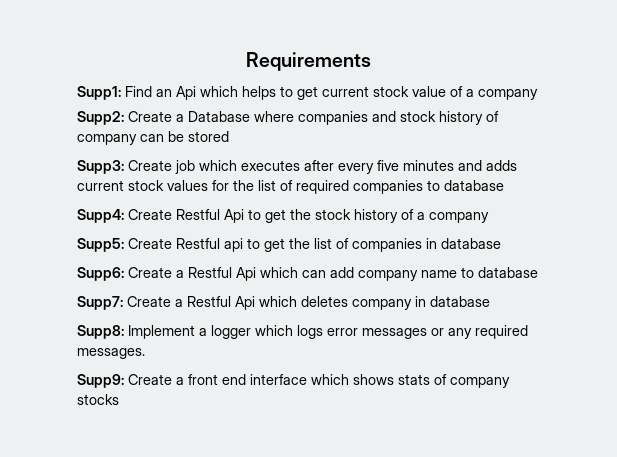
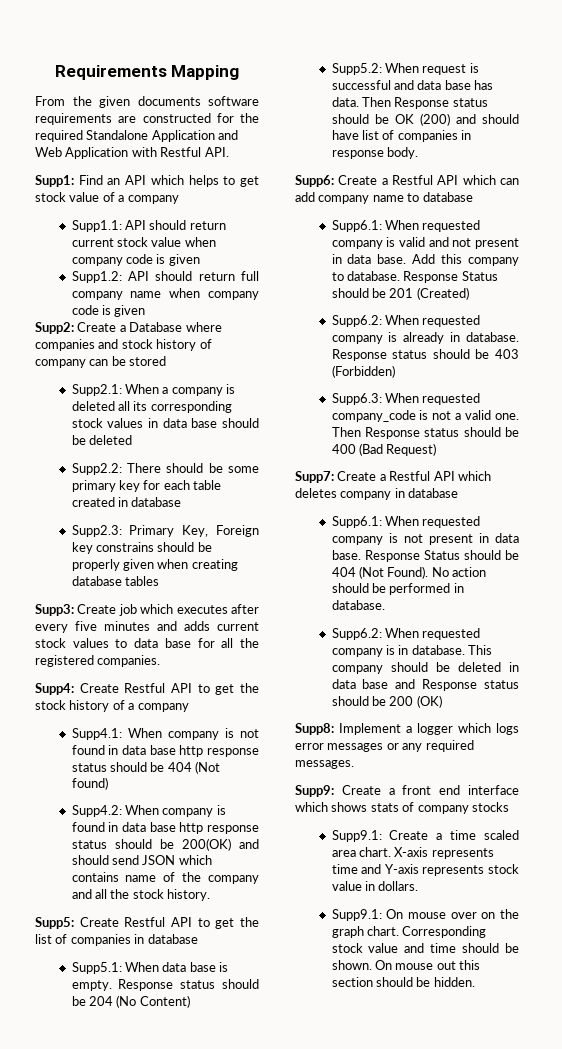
- Requirements
+ Requirements Mapping
+ From the given documents software requirements are constructed for the required Standalone Application and Web Application with Restful API.
- Supp1: Find an Api which helps to get current stock value of a company
+ Supp1: Find an API which helps to get stock value of a company
+ Supp1.1: API should return current stock value when company code is given
+ Supp1.2: API should return full company name when company code is given
+ Supp2.1: When a company is deleted all its corresponding stock values in data base should be deleted
+ Supp2.2: There should be some primary key for each table created in database
+ Supp2.3: Primary Key, Foreign key constrains should be properly given when creating database tables
- Supp3: Create job which executes after every five minutes and adds current stock values for the list of required companies to database
+ Supp3: Create job which executes after every five minutes and adds current stock values to data base for all the registered companies.
- Supp4: Create Restful Api to get the stock history of a company
+ Supp4: Create Restful API to get the stock history of a company
+ Supp4.1: When company is not found in data base http response status should be 404 (Not found)
+ Supp4.2: When company is found in data base http response status should be 200(OK) and should send JSON which contains name of the company and all the stock history.
- Supp5: Create Restful api to get the list of companies in database
+ Supp5: Create Restful API to get the list of companies in database
+ Supp5.1: When data base is empty. Response status should be 204 (No Content)
+ Supp5.2: When request is successful and data base has data. Then Response status should be OK (200) and should have list of companies in response body.
- Supp6: Create a Restful Api which can add company name to database
+ Supp6: Create a Restful API which can add company name to database
+ Supp6.1: When requested company is valid and not present in data base. Add this company to database. Response Status should be 201 (Created)
+ Supp6.2: When requested company is already in database. Response status should be 403 (Forbidden)
+ Supp6.3: When requested company_code is not a valid one. Then Response status should be 400 (Bad Request)
- Supp7: Create a Restful Api which deletes company in database
+ Supp7: Create a Restful API which deletes company in database
+ Supp6.1: When requested company is not present in data base. Response Status should be 404 (Not Found). No action should be performed in database.
+ Supp6.2: When requested company is in database. This company should be deleted in data base and Response status should be 200 (OK)
+ Supp9.1: Create a time scaled area chart. X-axis represents time and Y-axis represents stock value in dollars.
+ Supp9.1: On mouse over on the graph chart. Corresponding stock value and time should be shown. On mouse out this section should be hidden.

